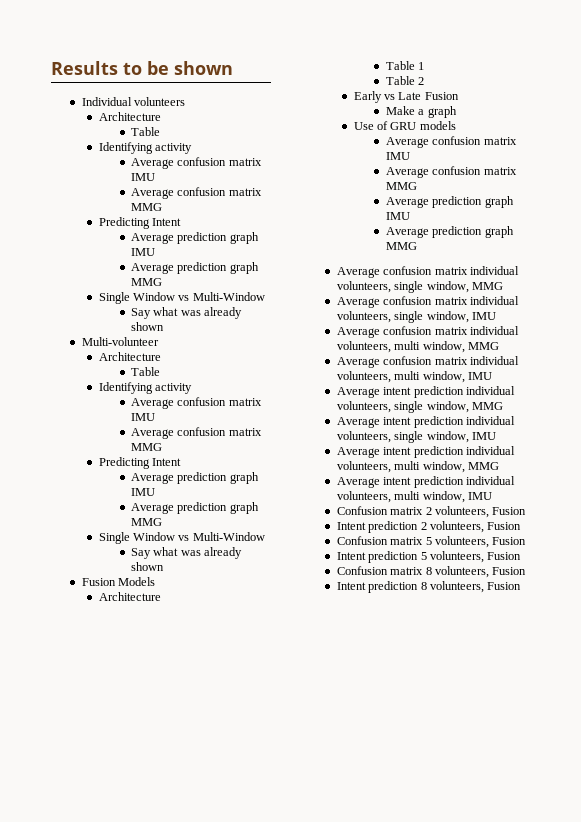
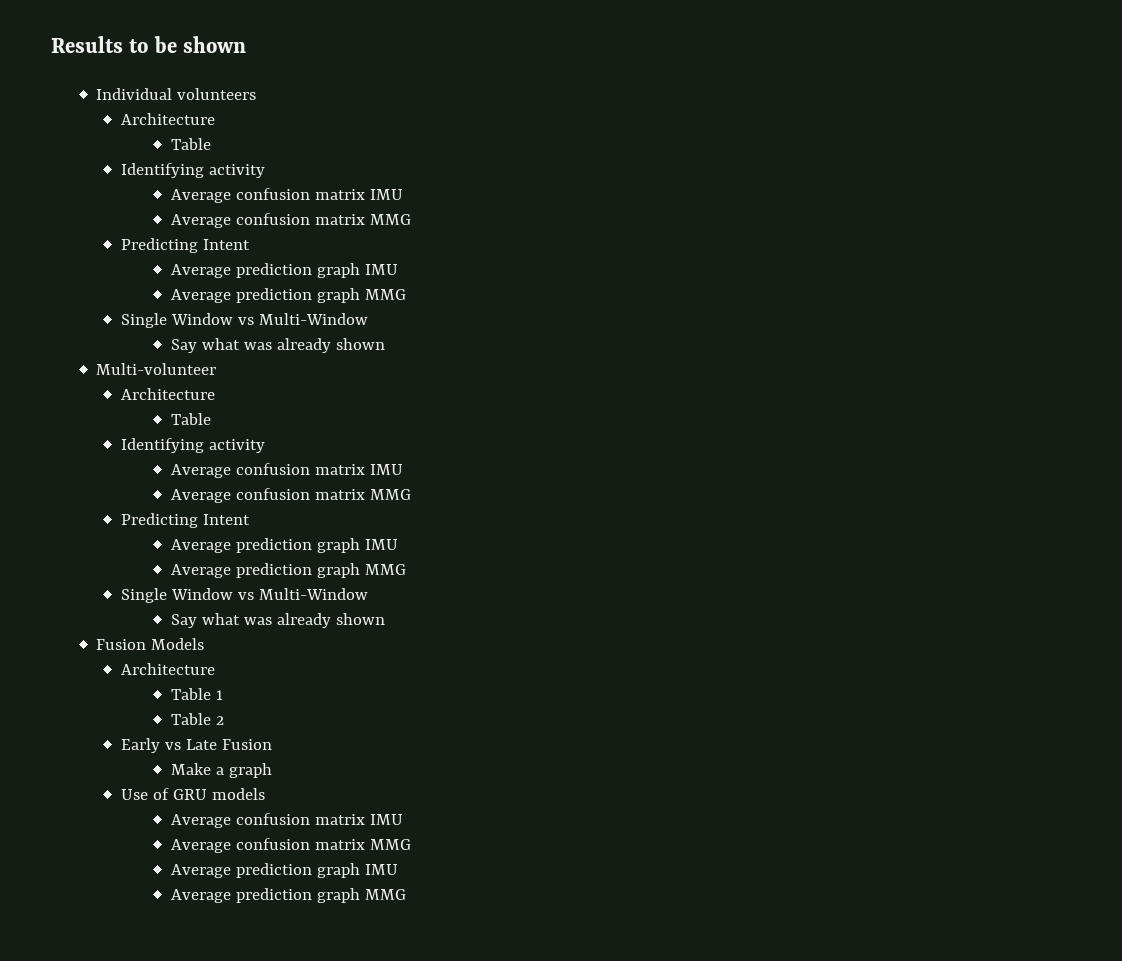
- Average confusion matrix individual volunteers, single window, MMG
- Average confusion matrix individual volunteers, single window, IMU
- Average confusion matrix individual volunteers, multi window, MMG
- Average confusion matrix individual volunteers, multi window, IMU
- Average intent prediction individual volunteers, single window, MMG
- Average intent prediction individual volunteers, single window, IMU
- Average intent prediction individual volunteers, multi window, MMG
- Average intent prediction individual volunteers, multi window, IMU
- Confusion matrix 2 volunteers, Fusion
- Intent prediction 2 volunteers, Fusion
- Confusion matrix 5 volunteers, Fusion
- Intent prediction 5 volunteers, Fusion
- Confusion matrix 8 volunteers, Fusion
- Intent prediction 8 volunteers, Fusion

